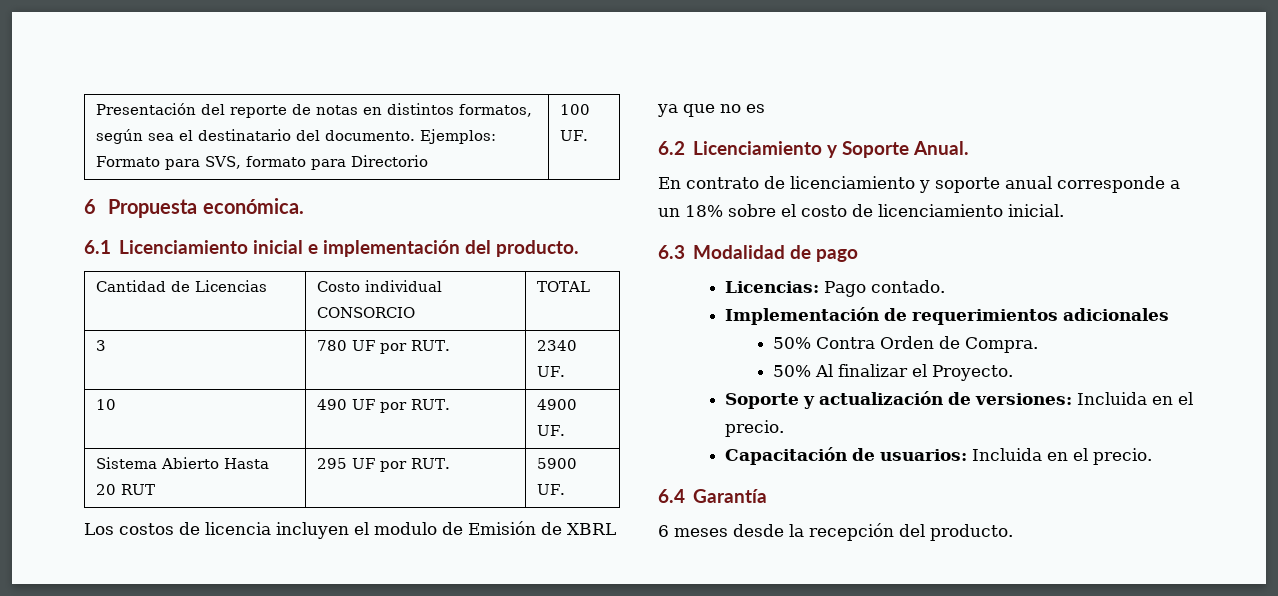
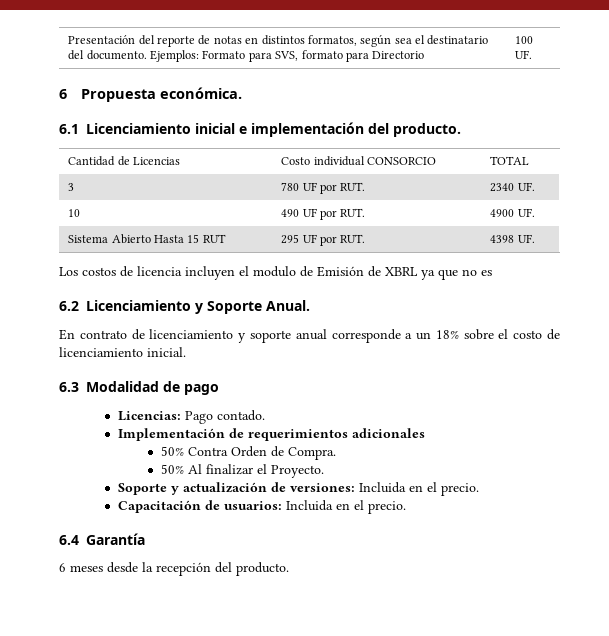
- Sistema Abierto Hasta 20 RUT | 295 UF por RUT. | 5900 UF.
+ Sistema Abierto Hasta 15 RUT | 295 UF por RUT. | 4398 UF.

